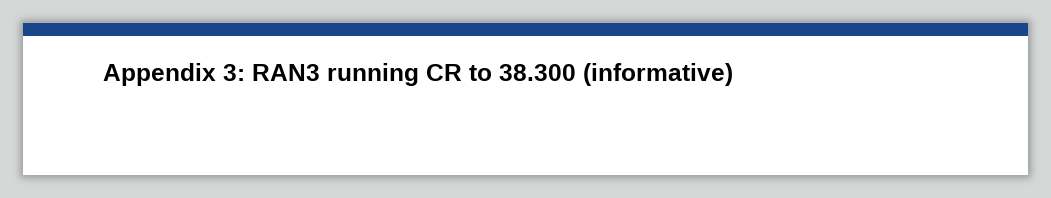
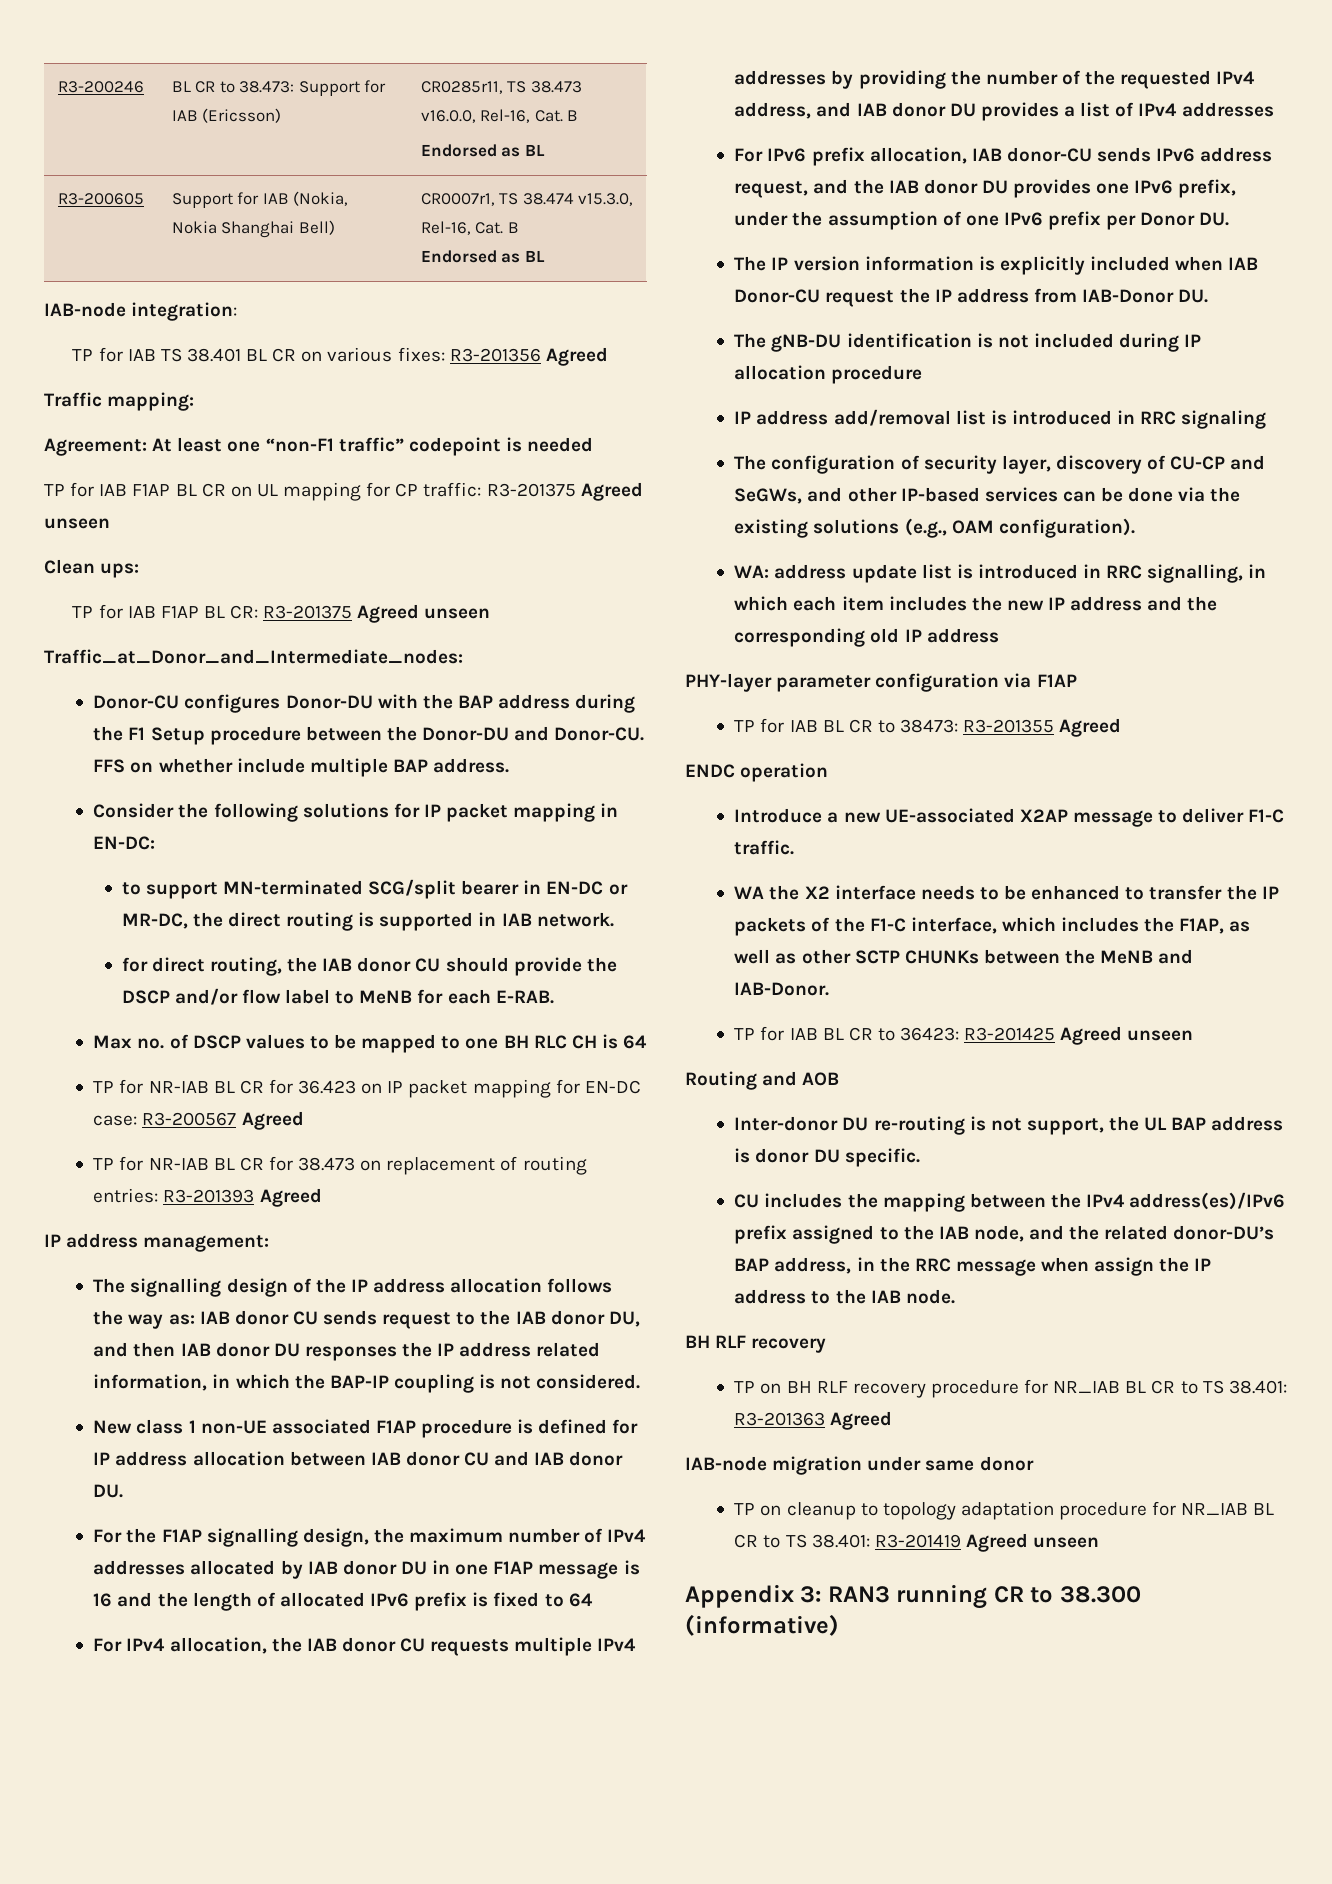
+ R3-200246 | BL CR to 38.473: Support for IAB (Ericsson) | CR0285r11, TS 38.473 v16.0.0, Rel-16, Cat. B
+ Endorsed as BL
+ R3-200605 | Support for IAB (Nokia, Nokia Shanghai Bell) | CR0007r1, TS 38.474 v15.3.0, Rel-16, Cat. B
+ Endorsed as BL
+ IAB-node integration:
+ TP for IAB TS 38.401 BL CR on various fixes: R3-201356 Agreed
+ Traffic mapping:
+ Agreement: At least one “non-F1 traffic” codepoint is needed
+ TP for IAB F1AP BL CR on UL mapping for CP traffic: R3-201375 Agreed unseen
+ Clean ups:
+ TP for IAB F1AP BL CR: R3-201375 Agreed unseen
+ Traffic_at_Donor_and_Intermediate_nodes:
+ Donor-CU configures Donor-DU with the BAP address during the F1 Setup procedure between the Donor-DU and Donor-CU. FFS on whether include multiple BAP address.
+ Consider the following solutions for IP packet mapping in EN-DC:
+ to support MN-terminated SCG/split bearer in EN-DC or MR-DC, the direct routing is supported in IAB network.
+ for direct routing, the IAB donor CU should provide the DSCP and/or flow label to MeNB for each E-RAB.
+ Max no. of DSCP values to be mapped to one BH RLC CH is 64
+ TP for NR-IAB BL CR for 36.423 on IP packet mapping for EN-DC case: R3-200567 Agreed
+ TP for NR-IAB BL CR for 38.473 on replacement of routing entries: R3-201393 Agreed
+ IP address management:
+ The signalling design of the IP address allocation follows the way as: IAB donor CU sends request to the IAB donor DU, and then IAB donor DU responses the IP address related information, in which the BAP-IP coupling is not considered.
+ New class 1 non-UE associated F1AP procedure is defined for IP address allocation between IAB donor CU and IAB donor DU.
+ For the F1AP signalling design, the maximum number of IPv4 addresses allocated by IAB donor DU in one F1AP message is 16 and the length of allocated IPv6 prefix is fixed to 64
+ For IPv4 allocation, the IAB donor CU requests multiple IPv4 addresses by providing the number of the requested IPv4 address, and IAB donor DU provides a list of IPv4 addresses
+ For IPv6 prefix allocation, IAB donor-CU sends IPv6 address request, and the IAB donor DU provides one IPv6 prefix, under the assumption of one IPv6 prefix per Donor DU.
+ The IP version information is explicitly included when IAB Donor-CU request the IP address from IAB-Donor DU.
+ The gNB-DU identification is not included during IP allocation procedure
+ IP address add/removal list is introduced in RRC signaling
+ The configuration of security layer, discovery of CU-CP and SeGWs, and other IP-based services can be done via the existing solutions (e.g., OAM configuration).
+ WA: address update list is introduced in RRC signalling, in which each item includes the new IP address and the corresponding old IP address
+ PHY-layer parameter configuration via F1AP
+ TP for IAB BL CR to 38473: R3-201355 Agreed
+ ENDC operation
+ Introduce a new UE-associated X2AP message to deliver F1-C traffic.
+ WA the X2 interface needs to be enhanced to transfer the IP packets of the F1-C interface, which includes the F1AP, as well as other SCTP CHUNKs between the MeNB and IAB-Donor.
+ TP for IAB BL CR to 36423: R3-201425 Agreed unseen
+ Routing and AOB
+ Inter-donor DU re-routing is not support, the UL BAP address is donor DU specific.
+ CU includes the mapping between the IPv4 address(es)/IPv6 prefix assigned to the IAB node, and the related donor-DU’s BAP address, in the RRC message when assign the IP address to the IAB node.
+ BH RLF recovery
+ TP on BH RLF recovery procedure for NR_IAB BL CR to TS 38.401: R3-201363 Agreed
+ IAB-node migration under same donor
+ TP on cleanup to topology adaptation procedure for NR_IAB BL CR to TS 38.401: R3-201419 Agreed unseen

